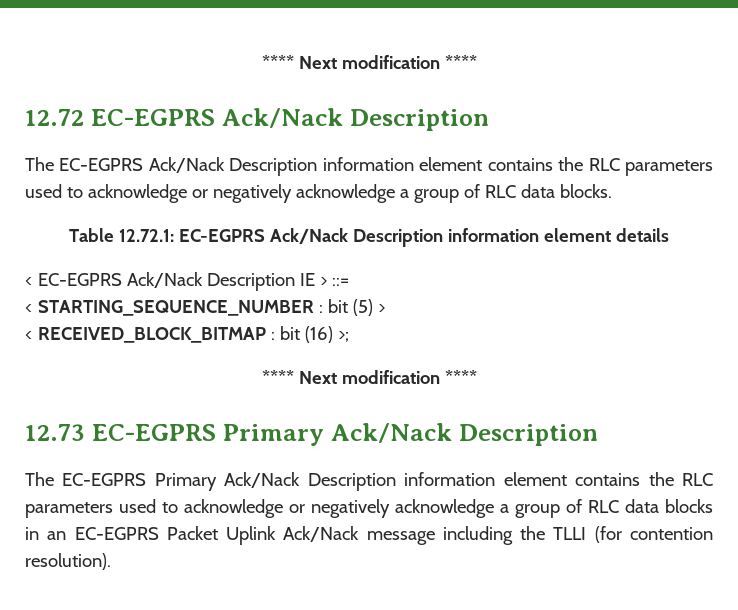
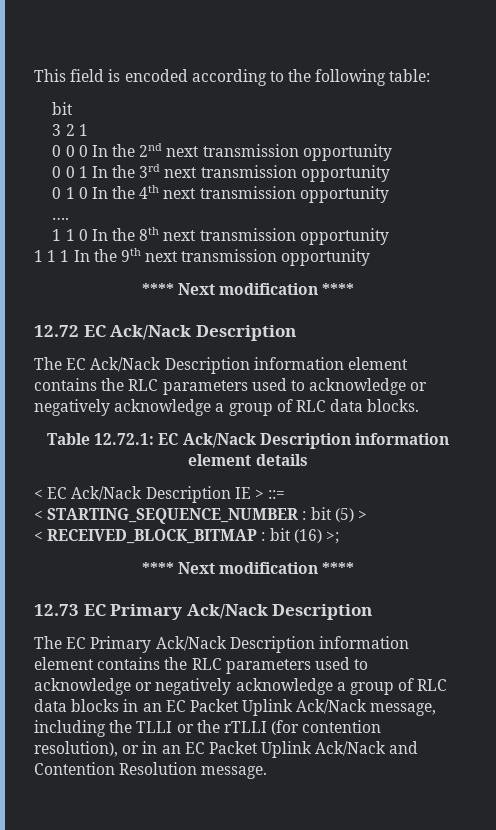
+ This field is encoded according to the following table:
+ bit
+ 3 2 1
+ 0 0 0 In the 2nd next transmission opportunity
+ 0 0 1 In the 3rd next transmission opportunity
+ 0 1 0 In the 4th next transmission opportunity
+ ….
+ 1 1 0 In the 8th next transmission opportunity
+ 1 1 1 In the 9th next transmission opportunity
- 12.72 EC-EGPRS Ack/Nack Description
- The EC-EGPRS Ack/Nack Description information element contains the RLC parameters used to acknowledge or negatively acknowledge a group of RLC data blocks.
+ 12.72 EC Ack/Nack Description
+ The EC Ack/Nack Description information element contains the RLC parameters used to acknowledge or negatively acknowledge a group of RLC data blocks.
- Table 12.72.1: EC-EGPRS Ack/Nack Description information element details
+ Table 12.72.1: EC Ack/Nack Description information element details
- < EC-EGPRS Ack/Nack Description IE > ::=
+ < EC Ack/Nack Description IE > ::=
- 12.73 EC-EGPRS Primary Ack/Nack Description
+ 12.73 EC Primary Ack/Nack Description
- The EC-EGPRS Primary Ack/Nack Description information element contains the RLC parameters used to acknowledge or negatively acknowledge a group of RLC data blocks in an EC-EGPRS Packet Uplink Ack/Nack message including the TLLI (for contention resolution).
+ The EC Primary Ack/Nack Description information element contains the RLC parameters used to acknowledge or negatively acknowledge a group of RLC data blocks in an EC Packet Uplink Ack/Nack message, including the TLLI or the rTLLI (for contention resolution), or in an EC Packet Uplink Ack/Nack and Contention Resolution message.

